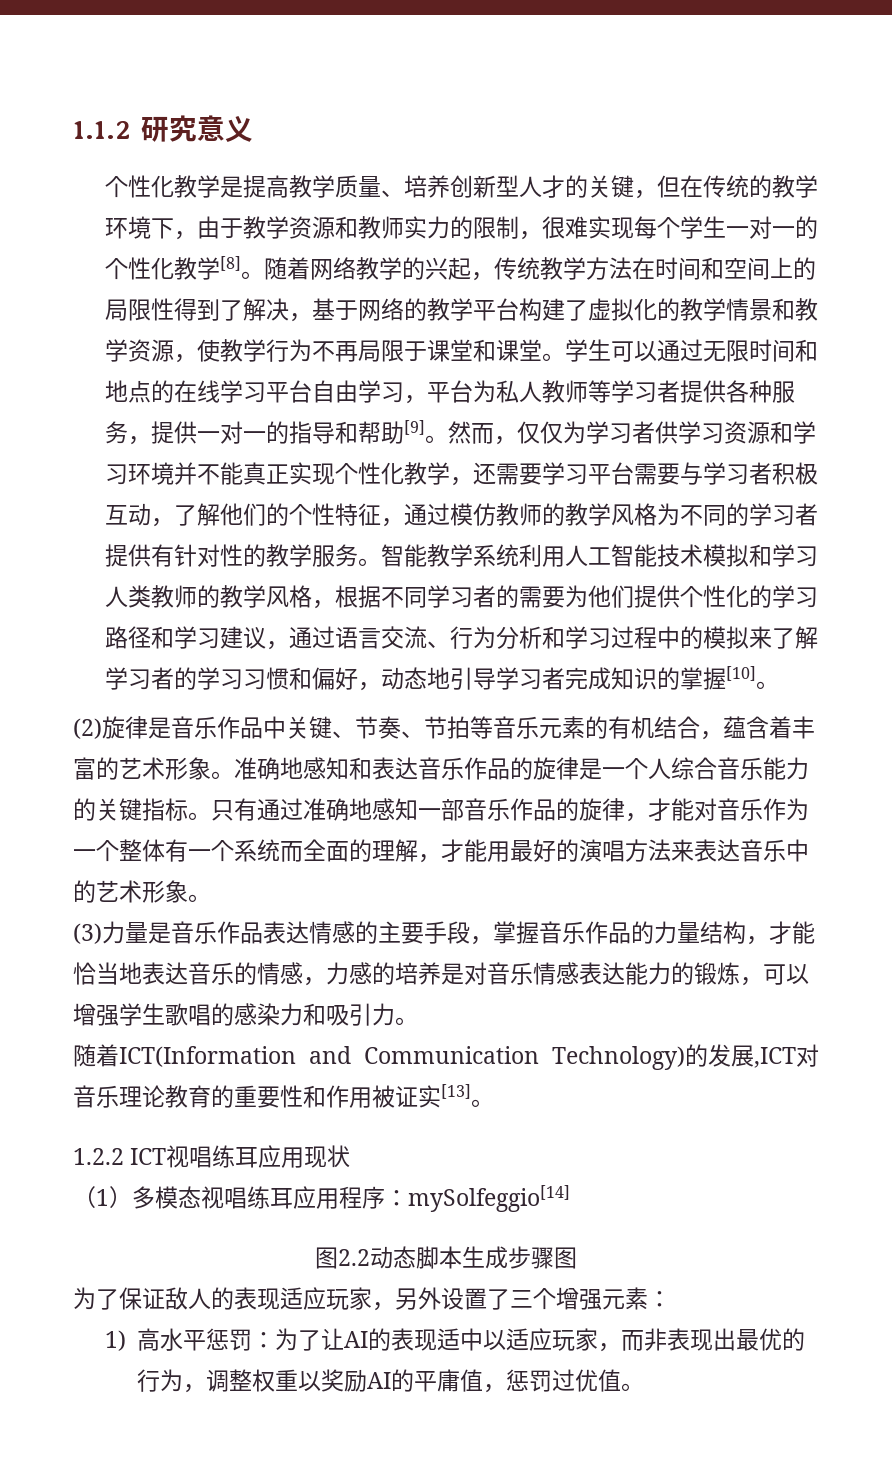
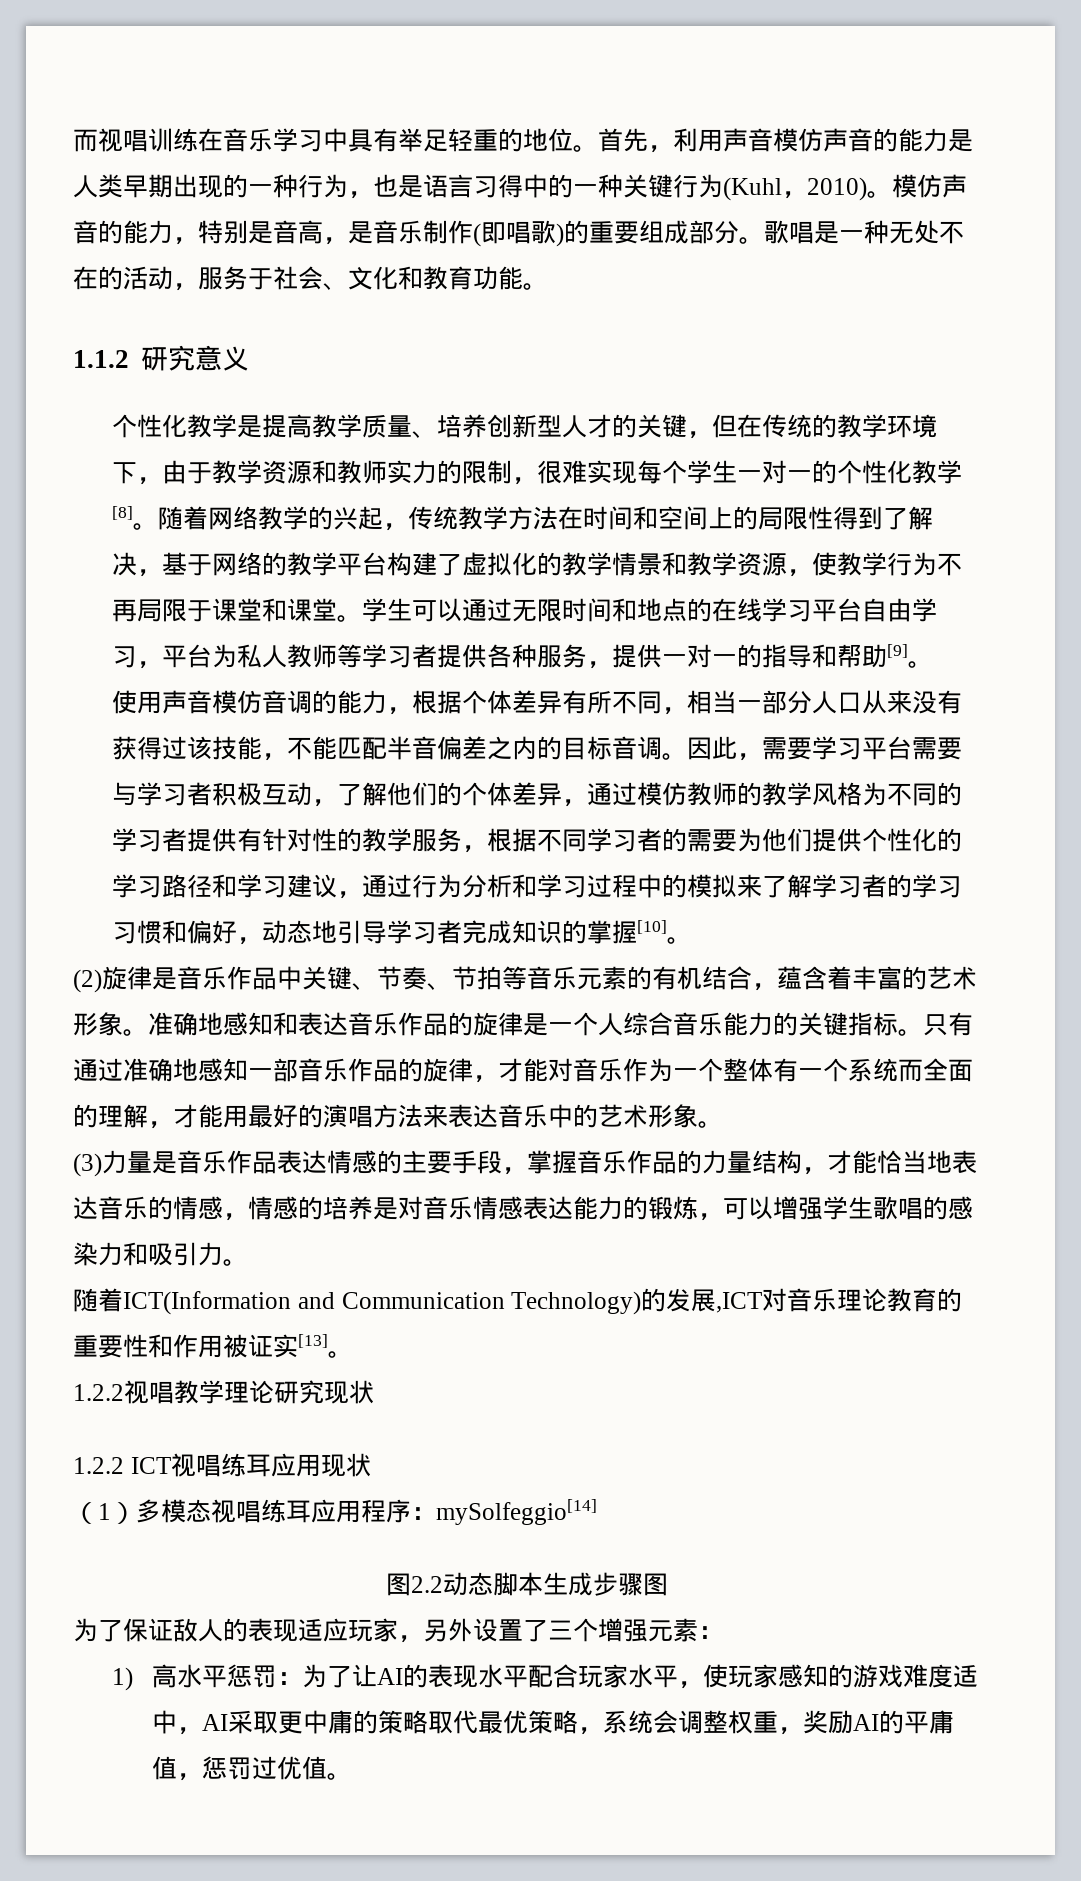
+ 而视唱训练在音乐学习中具有举足轻重的地位。首先，利用声音模仿声音的能力是人类早期出现的一种行为，也是语言习得中的一种关键行为(Kuhl，2010)。模仿声音的能力，特别是音高，是音乐制作(即唱歌)的重要组成部分。歌唱是一种无处不在的活动，服务于社会、文化和教育功能。
- 学生可以通过无限时间和地点的在线学习平台自由学习，平台为私人教师等学习者提供各种服务，提供一对一的指导和帮助[9]。然而，仅仅为学习者供学习资源和学习环境并不能真正实现个性化教学，还需要学习平台需要与学习者积极互动，了解他们的个性特征，通过模仿教师的教学风格为不同的学习者提供有针对性的教学服务。智能教学系统利用人工智能技术模拟和学习人类教师的教学风格，根据不同学习者的需要为他们提供个性化的学习路径和学习建议，通过语言交流、行为分析和学习过程中的模拟来了解学习者的学习习惯和偏好，动态地引导学习者完成知识的掌握[10]。
+ 学生可以通过无限时间和地点的在线学习平台自由学习，平台为私人教师等学习者提供各种服务，提供一对一的指导和帮助[9]。
+ 使用声音模仿音调的能力，根据个体差异有所不同，相当一部分人口从来没有获得过该技能，不能匹配半音偏差之内的目标音调。因此，需要学习平台需要与学习者积极互动，了解他们的个体差异，通过模仿教师的教学风格为不同的学习者提供有针对性的教学服务，根据不同学习者的需要为他们提供个性化的学习路径和学习建议，通过行为分析和学习过程中的模拟来了解学习者的学习习惯和偏好，动态地引导学习者完成知识的掌握[10]。
- (3)力量是音乐作品表达情感的主要手段，掌握音乐作品的力量结构，才能恰当地表达音乐的情感，力感的培养是对音乐情感表达能力的锻炼，可以增强学生歌唱的感染力和吸引力。
+ (3)力量是音乐作品表达情感的主要手段，掌握音乐作品的力量结构，才能恰当地表达音乐的情感，情感的培养是对音乐情感表达能力的锻炼，可以增强学生歌唱的感染力和吸引力。
+ 1.2.2视唱教学理论研究现状
- 1)高水平惩罚：为了让AI的表现适中以适应玩家，而非表现出最优的行为，调整权重以奖励AI的平庸值，惩罚过优值。
+ 1)高水平惩罚：为了让AI的表现水平配合玩家水平，使玩家感知的游戏难度适中，AI采取更中庸的策略取代最优策略，系统会调整权重，奖励AI的平庸值，惩罚过优值。

